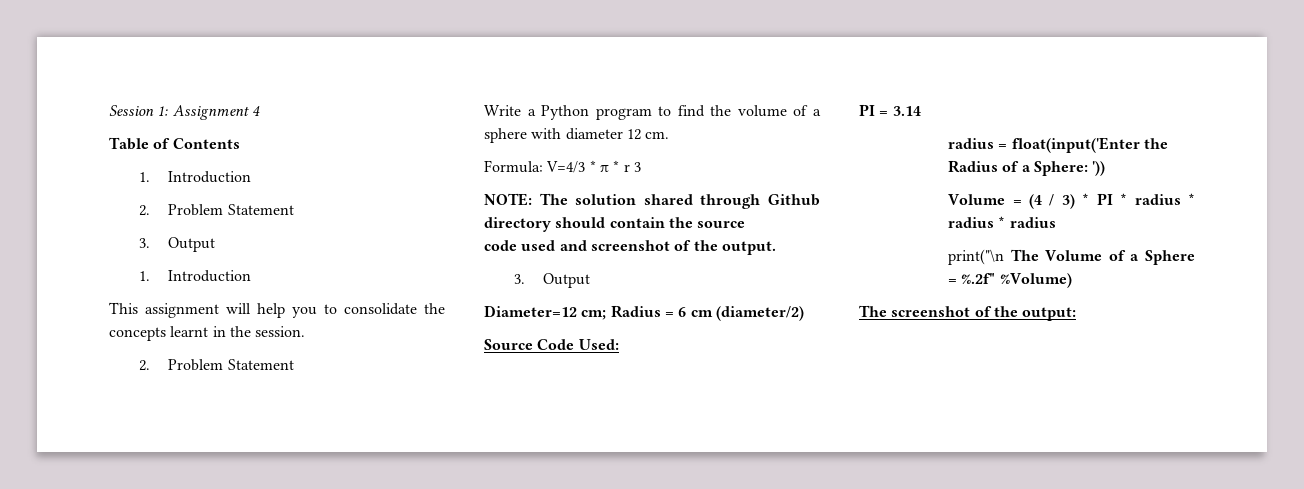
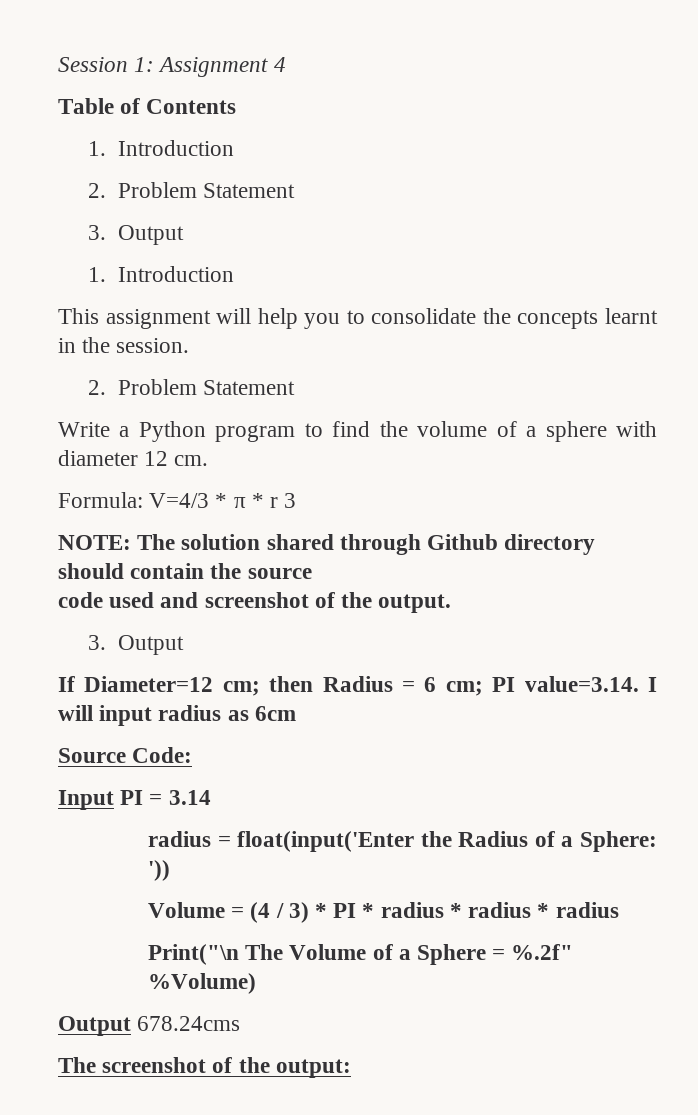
- Diameter=12 cm; Radius = 6 cm (diameter/2)
+ If Diameter=12 cm; then Radius = 6 cm; PI value=3.14. I will input radius as 6cm
- Source Code Used:
- PI = 3.14
+ Source Code:
+ Input PI = 3.14
- print("\n The Volume of a Sphere = %.2f" %Volume)
+ Print("\n The Volume of a Sphere = %.2f" %Volume)
+ Output 678.24cms

